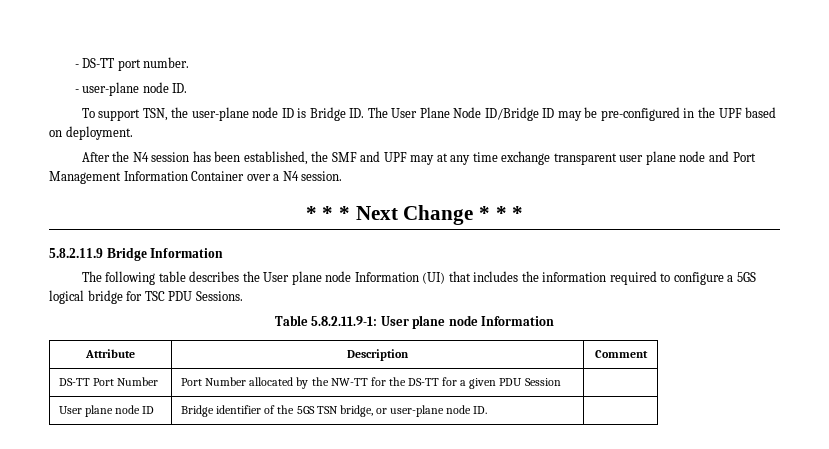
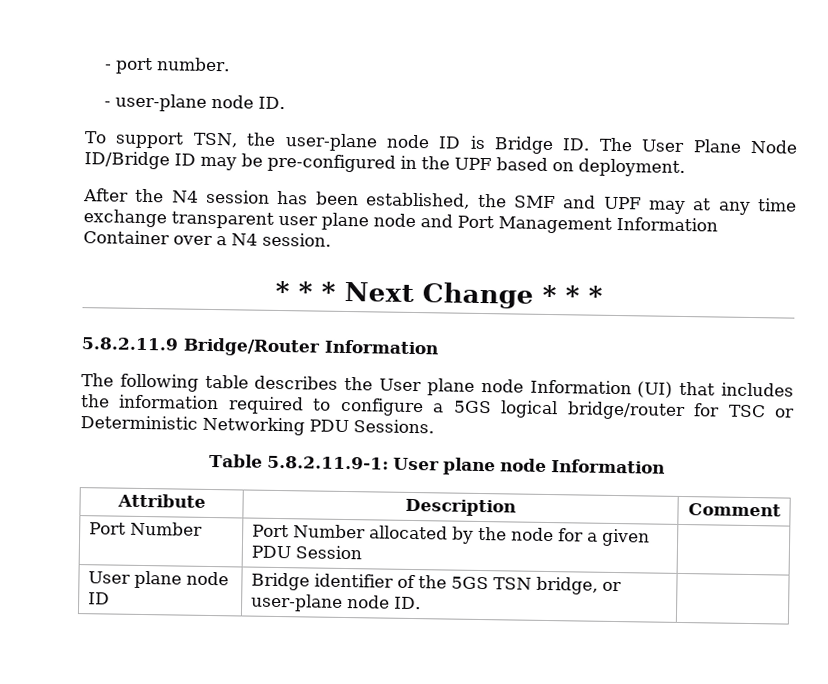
- - DS-TT port number.
+ - port number.
- 5.8.2.11.9 Bridge Information
+ 5.8.2.11.9 Bridge/Router Information
- The following table describes the User plane node Information (UI) that includes the information required to configure a 5GS logical bridge for TSC PDU Sessions.
+ The following table describes the User plane node Information (UI) that includes the information required to configure a 5GS logical bridge/router for TSC or Deterministic Networking PDU Sessions.
- DS-TT Port Number | Port Number allocated by the NW-TT for the DS-TT for a given PDU Session |
+ Port Number | Port Number allocated by the node for a given PDU Session |

